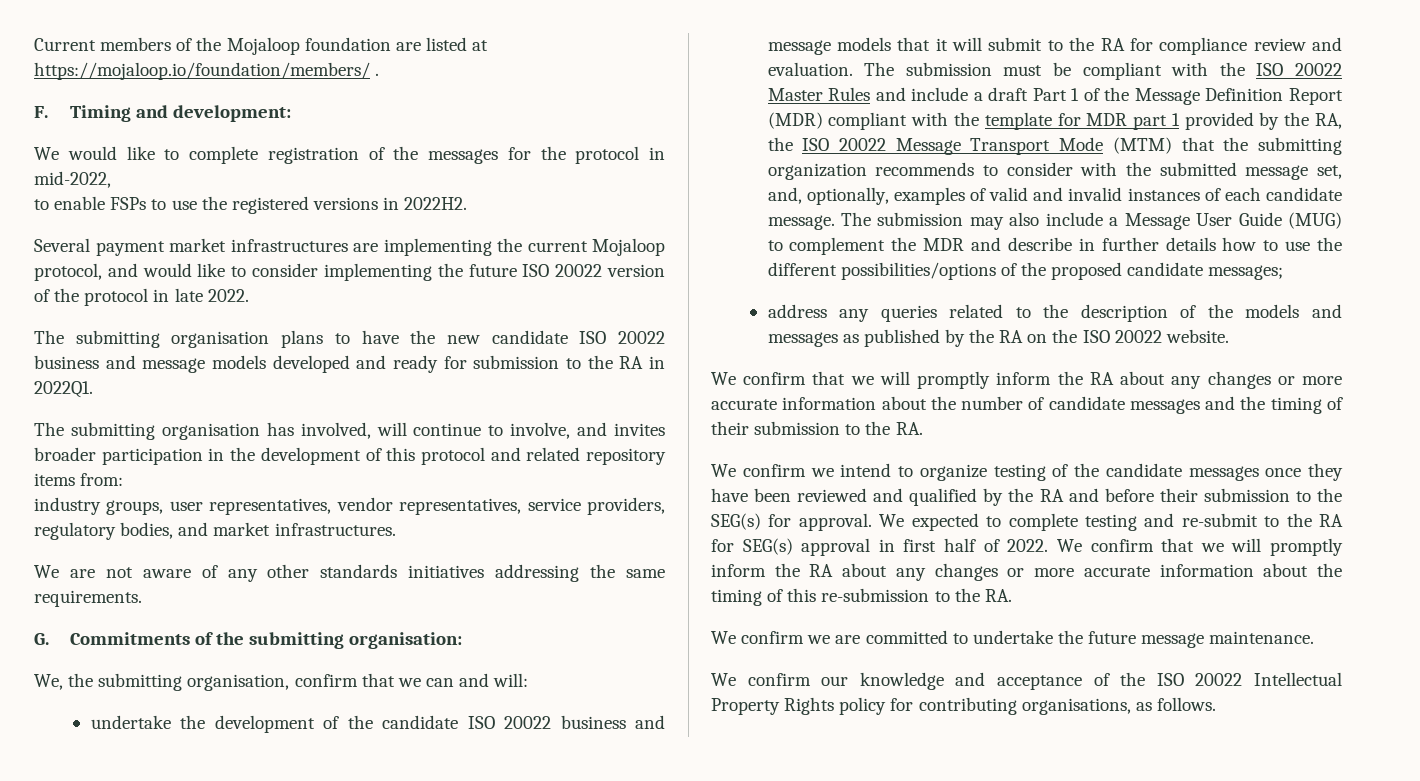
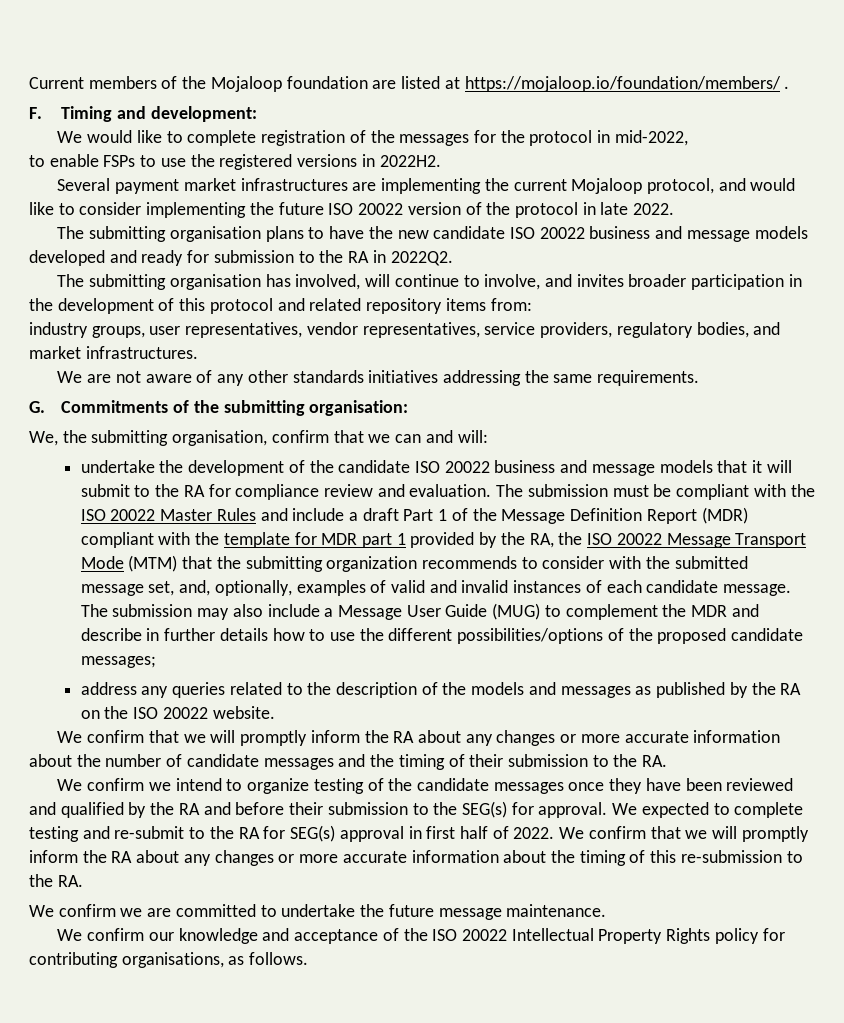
- The submitting organisation plans to have the new candidate ISO 20022 business and message models developed and ready for submission to the RA in 2022Q1.
+ The submitting organisation plans to have the new candidate ISO 20022 business and message models developed and ready for submission to the RA in 2022Q2.

